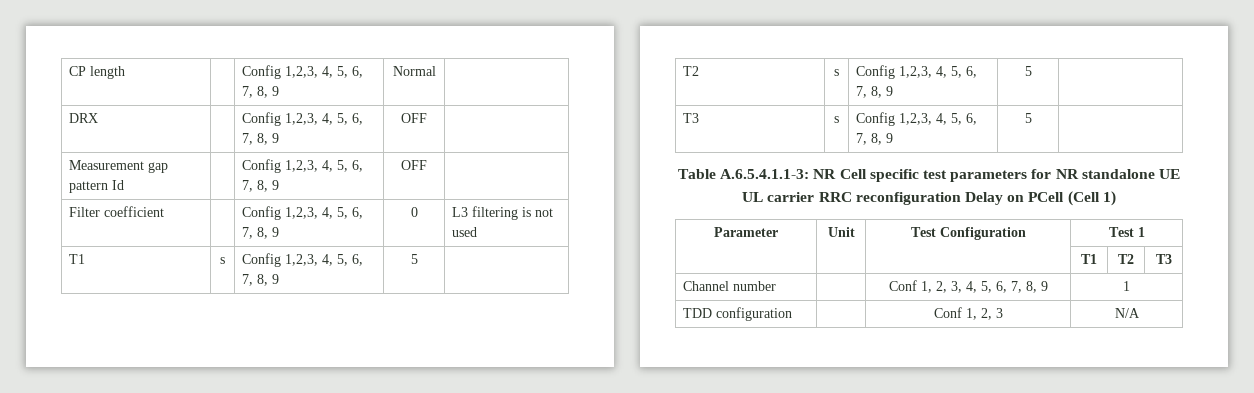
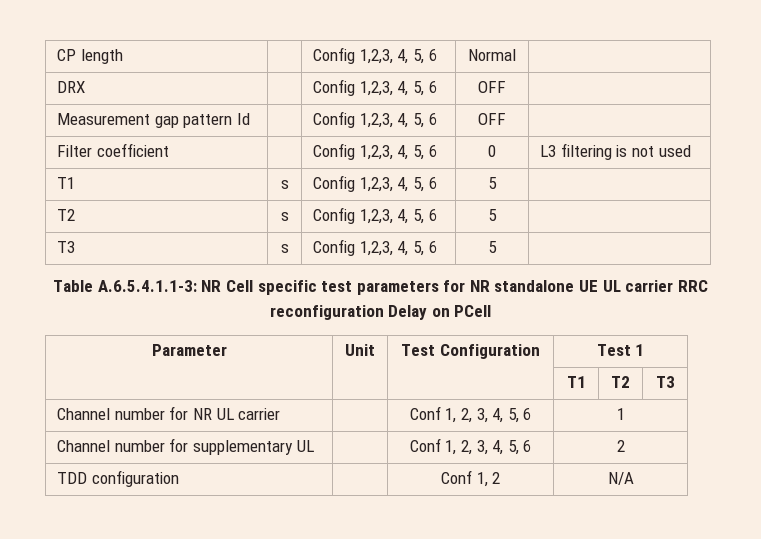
- CP length | | Config 1,2,3, 4, 5, 6, 7, 8, 9 | Normal |
+ CP length | | Config 1,2,3, 4, 5, 6 | Normal |
- DRX | | Config 1,2,3, 4, 5, 6, 7, 8, 9 | OFF |
+ DRX | | Config 1,2,3, 4, 5, 6 | OFF |
- Measurement gap pattern Id | | Config 1,2,3, 4, 5, 6, 7, 8, 9 | OFF |
+ Measurement gap pattern Id | | Config 1,2,3, 4, 5, 6 | OFF |
- Filter coefficient | | Config 1,2,3, 4, 5, 6, 7, 8, 9 | 0 | L3 filtering is not used
+ Filter coefficient | | Config 1,2,3, 4, 5, 6 | 0 | L3 filtering is not used
- T1 | s | Config 1,2,3, 4, 5, 6, 7, 8, 9 | 5 |
+ T1 | s | Config 1,2,3, 4, 5, 6 | 5 |
- T2 | s | Config 1,2,3, 4, 5, 6, 7, 8, 9 | 5 |
+ T2 | s | Config 1,2,3, 4, 5, 6 | 5 |
- T3 | s | Config 1,2,3, 4, 5, 6, 7, 8, 9 | 5 |
+ T3 | s | Config 1,2,3, 4, 5, 6 | 5 |
- Table A.6.5.4.1.1-3: NR Cell specific test parameters for NR standalone UE UL carrier RRC reconfiguration Delay on PCell (Cell 1)
+ Table A.6.5.4.1.1-3: NR Cell specific test parameters for NR standalone UE UL carrier RRC reconfiguration Delay on PCell
- Channel number | | Conf 1, 2, 3, 4, 5, 6, 7, 8, 9 | 1
+ Channel number for NR UL carrier | | Conf 1, 2, 3, 4, 5, 6 | 1
+ Channel number for supplementary UL | | Conf 1, 2, 3, 4, 5, 6 | 2
- TDD configuration | | Conf 1, 2, 3 | N/A
+ TDD configuration | | Conf 1, 2 | N/A

